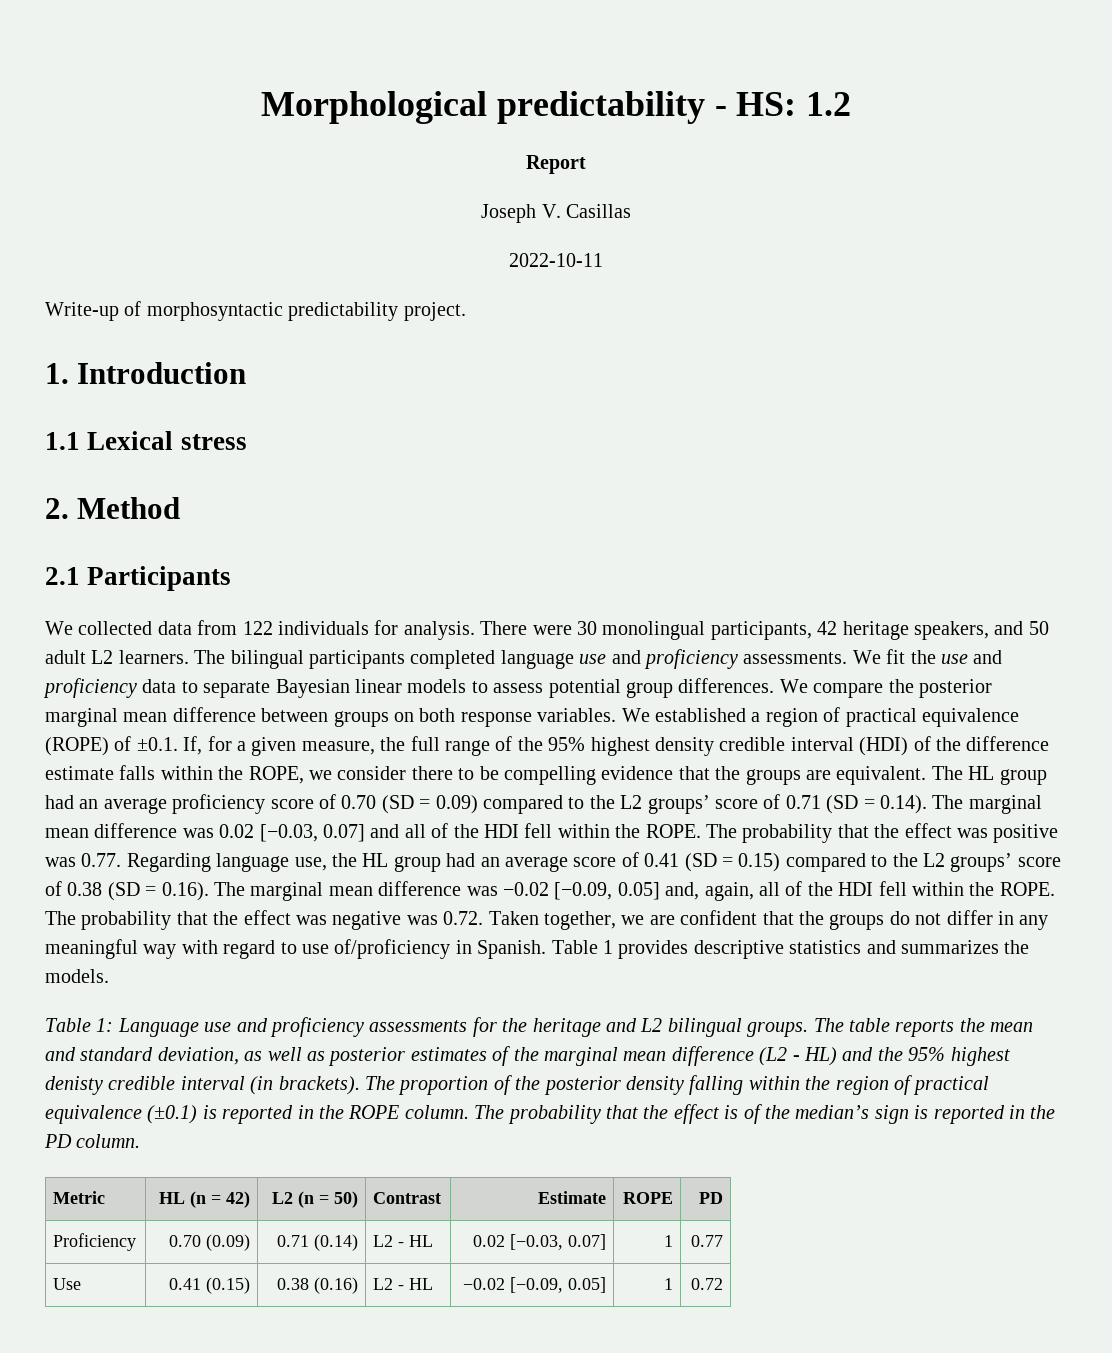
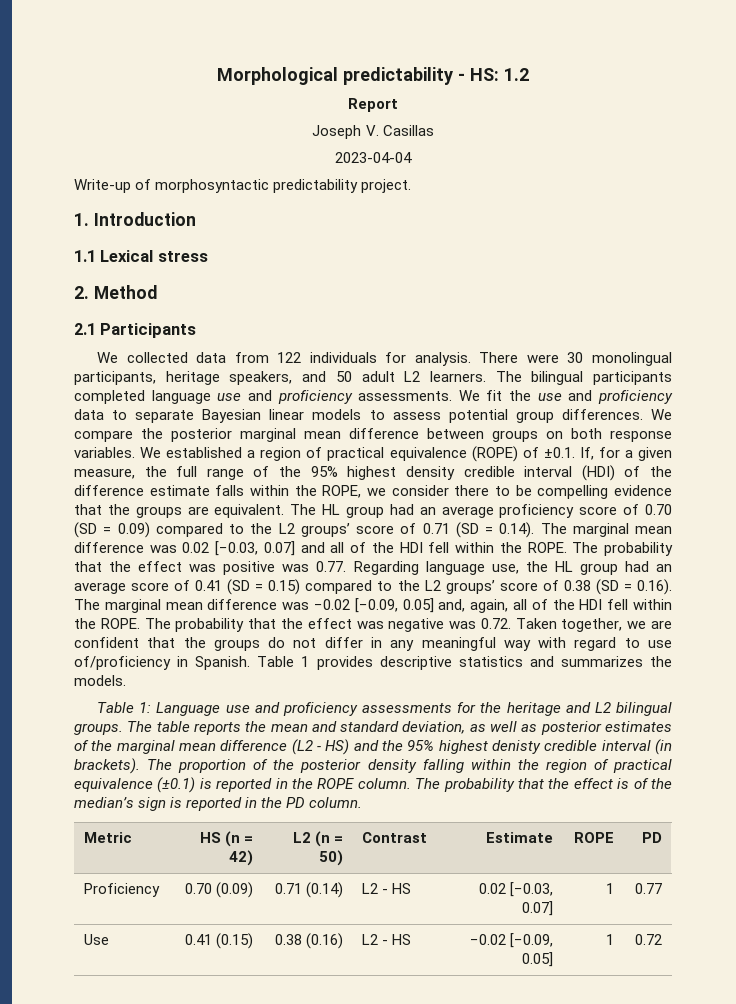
- 2022-10-11
+ 2023-04-04
- There were 30 monolingual participants, 42 heritage speakers, and 50 adult L2 learners.
+ There were 30 monolingual participants, heritage speakers, and 50 adult L2 learners.
- The table reports the mean and standard deviation, as well as posterior estimates of the marginal mean difference (L2 - HL) and the 95% highest denisty credible interval (in brackets).
+ The table reports the mean and standard deviation, as well as posterior estimates of the marginal mean difference (L2 - HS) and the 95% highest denisty credible interval (in brackets).
- Metric | HL (n = 42) | L2 (n = 50) | Contrast | Estimate | ROPE | PD
+ Metric | HS (n = 42) | L2 (n = 50) | Contrast | Estimate | ROPE | PD
- Proficiency | 0.70 (0.09) | 0.71 (0.14) | L2 - HL | 0.02 [−0.03, 0.07] | 1 | 0.77
+ Proficiency | 0.70 (0.09) | 0.71 (0.14) | L2 - HS | 0.02 [−0.03, 0.07] | 1 | 0.77
- Use | 0.41 (0.15) | 0.38 (0.16) | L2 - HL | −0.02 [−0.09, 0.05] | 1 | 0.72
+ Use | 0.41 (0.15) | 0.38 (0.16) | L2 - HS | −0.02 [−0.09, 0.05] | 1 | 0.72

